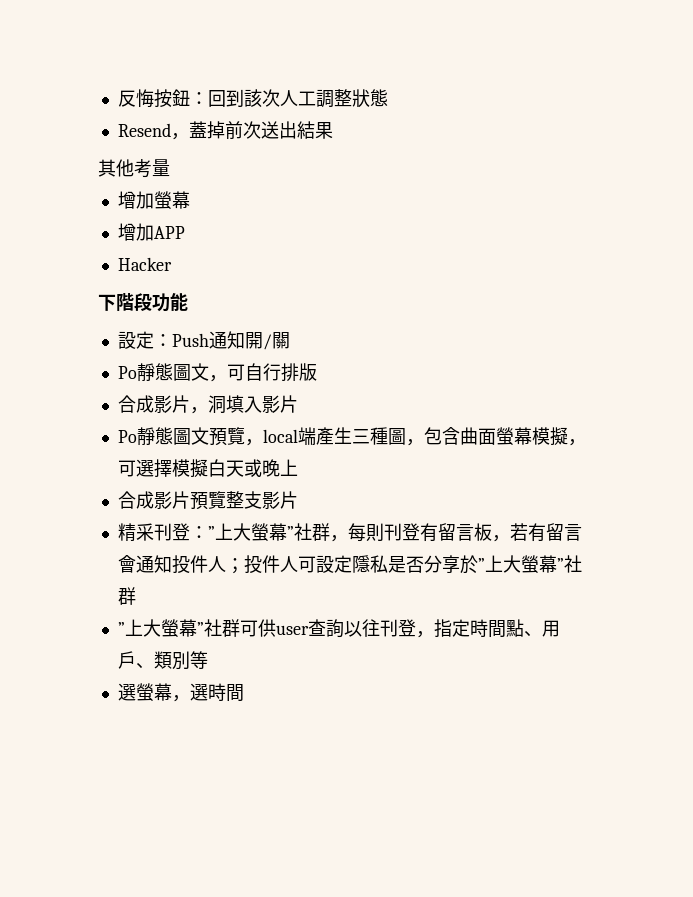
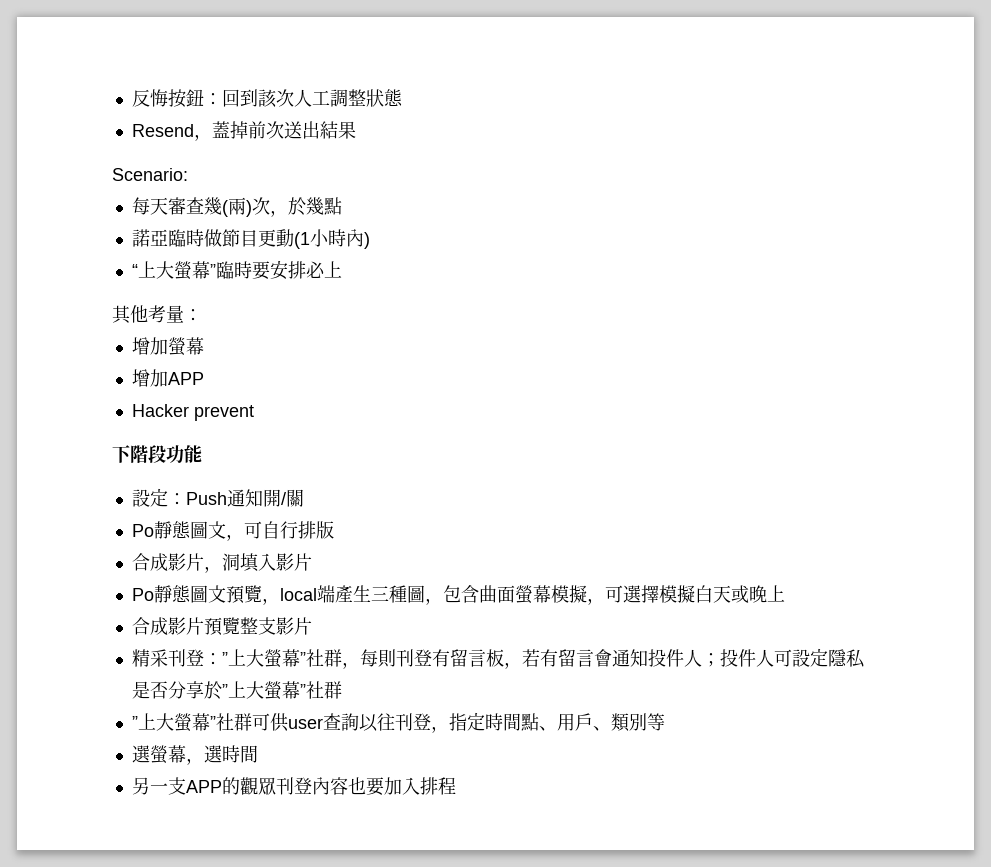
+ Scenario:
+ 每天審查幾(兩)次，於幾點
+ 諾亞臨時做節目更動(1小時內)
+ “上大螢幕”臨時要安排必上
- 其他考量
+ 其他考量：
- Hacker
+ Hacker prevent
+ 另一支APP的觀眾刊登內容也要加入排程

